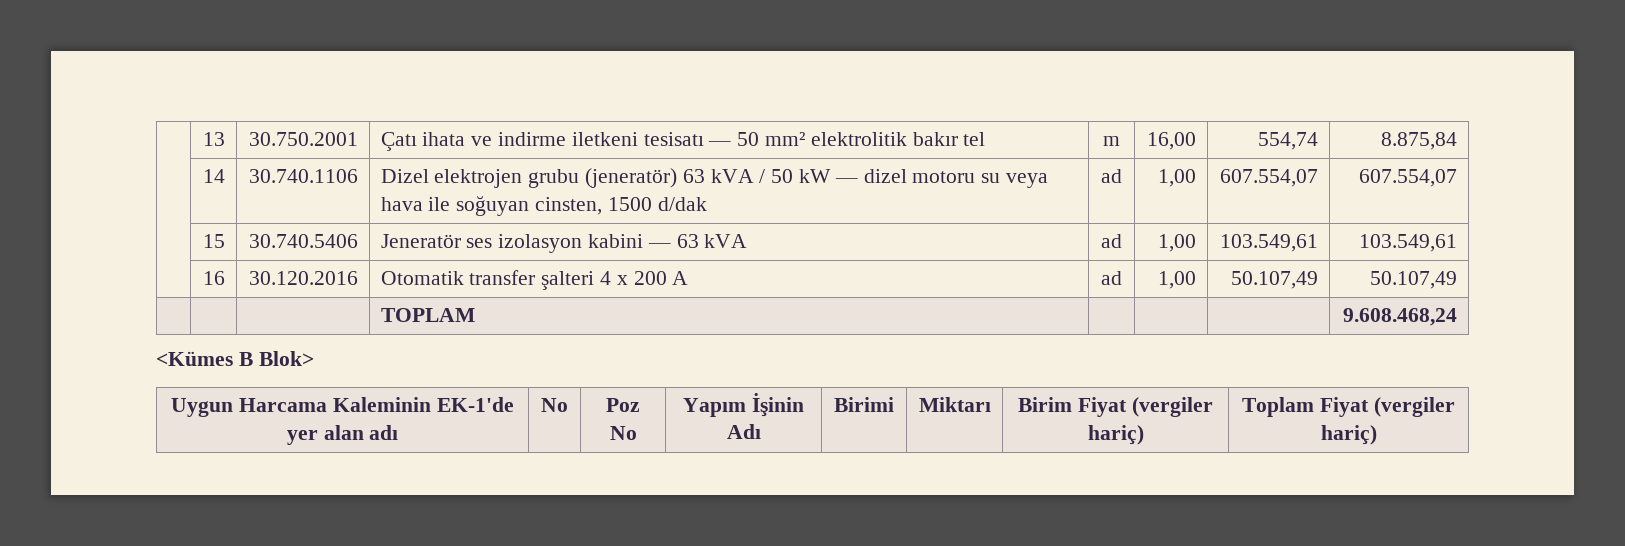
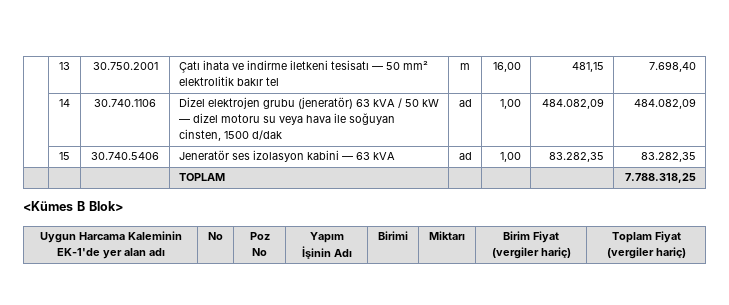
- | 13 | 30.750.2001 | Çatı ihata ve indirme iletkeni tesisatı — 50 mm² elektrolitik bakır tel | m | 16,00 | 554,74 | 8.875,84
+ | 13 | 30.750.2001 | Çatı ihata ve indirme iletkeni tesisatı — 50 mm² elektrolitik bakır tel | m | 16,00 | 481,15 | 7.698,40
- | 14 | 30.740.1106 | Dizel elektrojen grubu (jeneratör) 63 kVA / 50 kW — dizel motoru su veya hava ile soğuyan cinsten, 1500 d/dak | ad | 1,00 | 607.554,07 | 607.554,07
+ | 14 | 30.740.1106 | Dizel elektrojen grubu (jeneratör) 63 kVA / 50 kW — dizel motoru su veya hava ile soğuyan cinsten, 1500 d/dak | ad | 1,00 | 484.082,09 | 484.082,09
- | 15 | 30.740.5406 | Jeneratör ses izolasyon kabini — 63 kVA | ad | 1,00 | 103.549,61 | 103.549,61
- | 16 | 30.120.2016 | Otomatik transfer şalteri 4 x 200 A | ad | 1,00 | 50.107,49 | 50.107,49
+ | 15 | 30.740.5406 | Jeneratör ses izolasyon kabini — 63 kVA | ad | 1,00 | 83.282,35 | 83.282,35
- | | | TOPLAM | | | | 9.608.468,24
+ | | | TOPLAM | | | | 7.788.318,25

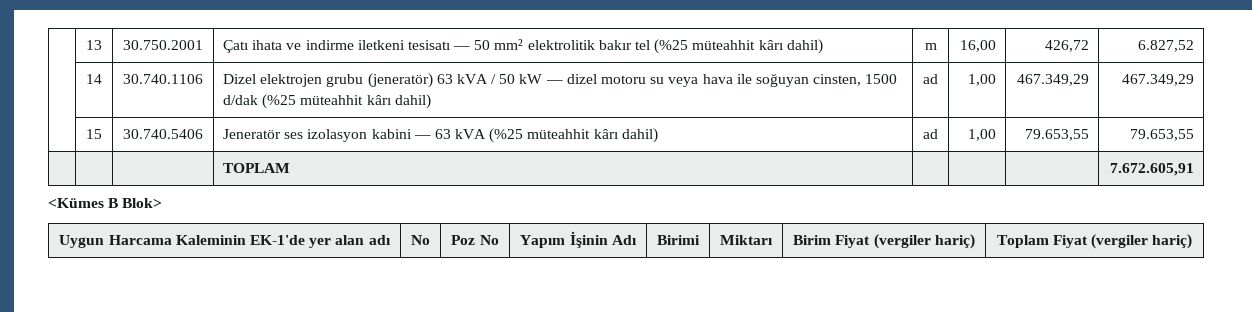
- | 13 | 30.750.2001 | Çatı ihata ve indirme iletkeni tesisatı — 50 mm² elektrolitik bakır tel | m | 16,00 | 481,15 | 7.698,40
+ | 13 | 30.750.2001 | Çatı ihata ve indirme iletkeni tesisatı — 50 mm² elektrolitik bakır tel (%25 müteahhit kârı dahil) | m | 16,00 | 426,72 | 6.827,52
- | 14 | 30.740.1106 | Dizel elektrojen grubu (jeneratör) 63 kVA / 50 kW — dizel motoru su veya hava ile soğuyan cinsten, 1500 d/dak | ad | 1,00 | 484.082,09 | 484.082,09
+ | 14 | 30.740.1106 | Dizel elektrojen grubu (jeneratör) 63 kVA / 50 kW — dizel motoru su veya hava ile soğuyan cinsten, 1500 d/dak (%25 müteahhit kârı dahil) | ad | 1,00 | 467.349,29 | 467.349,29
- | 15 | 30.740.5406 | Jeneratör ses izolasyon kabini — 63 kVA | ad | 1,00 | 83.282,35 | 83.282,35
+ | 15 | 30.740.5406 | Jeneratör ses izolasyon kabini — 63 kVA (%25 müteahhit kârı dahil) | ad | 1,00 | 79.653,55 | 79.653,55
- | | | TOPLAM | | | | 7.788.318,25
+ | | | TOPLAM | | | | 7.672.605,91

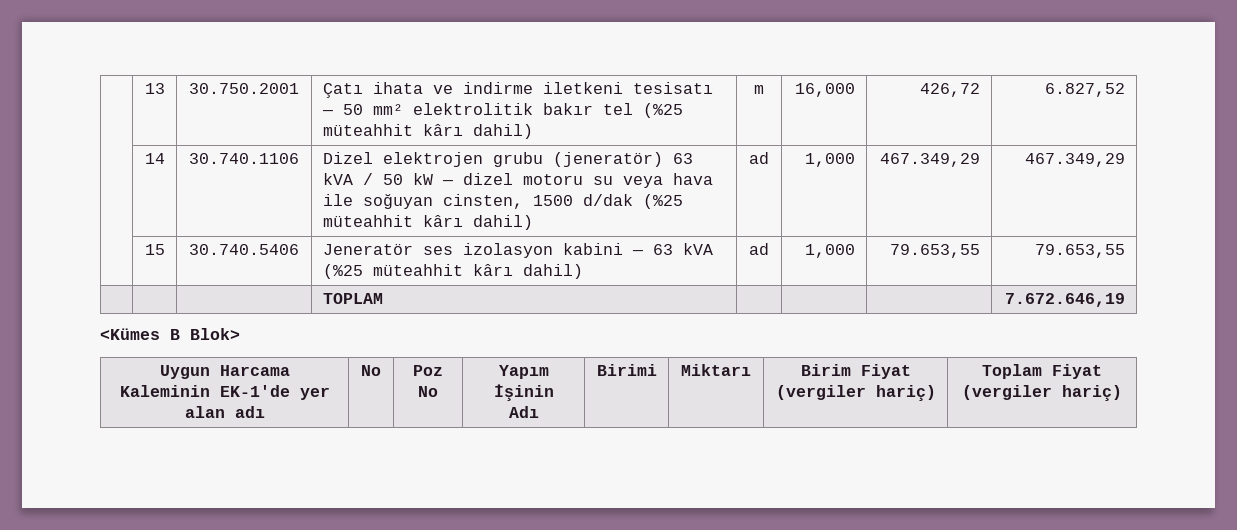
- | 13 | 30.750.2001 | Çatı ihata ve indirme iletkeni tesisatı — 50 mm² elektrolitik bakır tel (%25 müteahhit kârı dahil) | m | 16,00 | 426,72 | 6.827,52
+ | 13 | 30.750.2001 | Çatı ihata ve indirme iletkeni tesisatı — 50 mm² elektrolitik bakır tel (%25 müteahhit kârı dahil) | m | 16,000 | 426,72 | 6.827,52
- | 14 | 30.740.1106 | Dizel elektrojen grubu (jeneratör) 63 kVA / 50 kW — dizel motoru su veya hava ile soğuyan cinsten, 1500 d/dak (%25 müteahhit kârı dahil) | ad | 1,00 | 467.349,29 | 467.349,29
+ | 14 | 30.740.1106 | Dizel elektrojen grubu (jeneratör) 63 kVA / 50 kW — dizel motoru su veya hava ile soğuyan cinsten, 1500 d/dak (%25 müteahhit kârı dahil) | ad | 1,000 | 467.349,29 | 467.349,29
- | 15 | 30.740.5406 | Jeneratör ses izolasyon kabini — 63 kVA (%25 müteahhit kârı dahil) | ad | 1,00 | 79.653,55 | 79.653,55
+ | 15 | 30.740.5406 | Jeneratör ses izolasyon kabini — 63 kVA (%25 müteahhit kârı dahil) | ad | 1,000 | 79.653,55 | 79.653,55
- | | | TOPLAM | | | | 7.672.605,91
+ | | | TOPLAM | | | | 7.672.646,19

